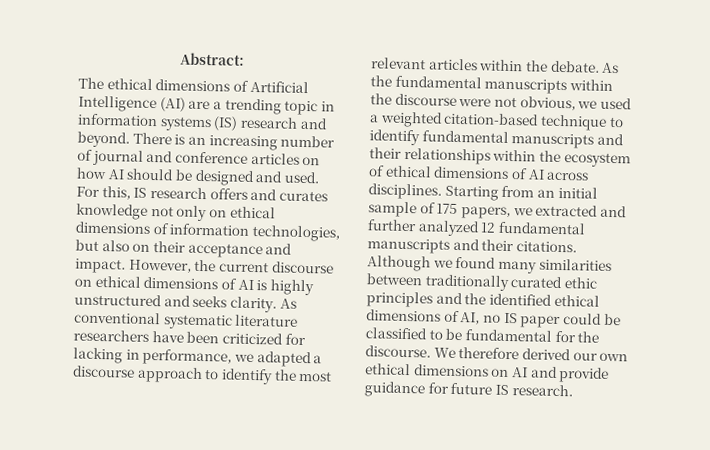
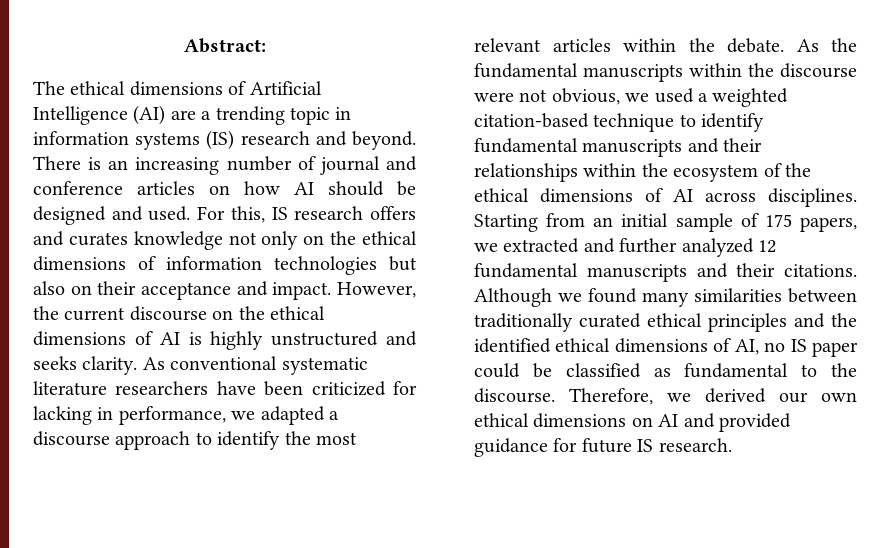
- For this, IS research offers and curates knowledge not only on ethical dimensions of information technologies, but also on their acceptance and impact.
+ For this, IS research offers and curates knowledge not only on the ethical dimensions of information technologies but also on their acceptance and impact.
- However, the current discourse on ethical dimensions of AI is highly unstructured and seeks clarity.
+ However, the current discourse on the ethical dimensions of AI is highly unstructured and seeks clarity.
- As the fundamental manuscripts within the discourse were not obvious, we used a weighted citation-based technique to identify fundamental manuscripts and their relationships within the ecosystem of ethical dimensions of AI across disciplines.
+ As the fundamental manuscripts within the discourse were not obvious, we used a weighted citation-based technique to identify fundamental manuscripts and their relationships within the ecosystem of the ethical dimensions of AI across disciplines.
- Although we found many similarities between traditionally curated ethic principles and the identified ethical dimensions of AI, no IS paper could be classified to be fundamental for the discourse. We therefore derived our own ethical dimensions on AI and provide guidance for future IS research.
+ Although we found many similarities between traditionally curated ethical principles and the identified ethical dimensions of AI, no IS paper could be classified as fundamental to the discourse. Therefore, we derived our own ethical dimensions on AI and provided guidance for future IS research.

